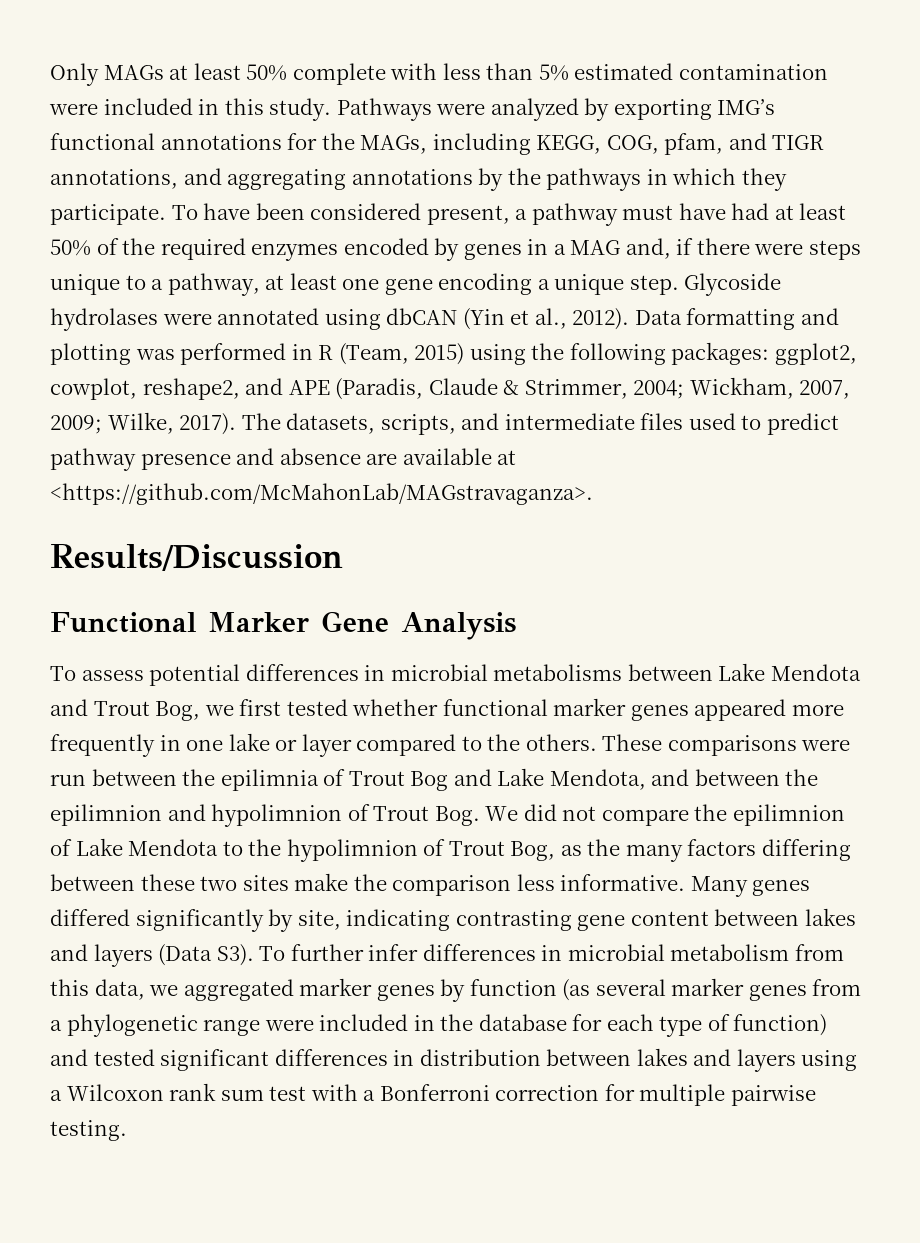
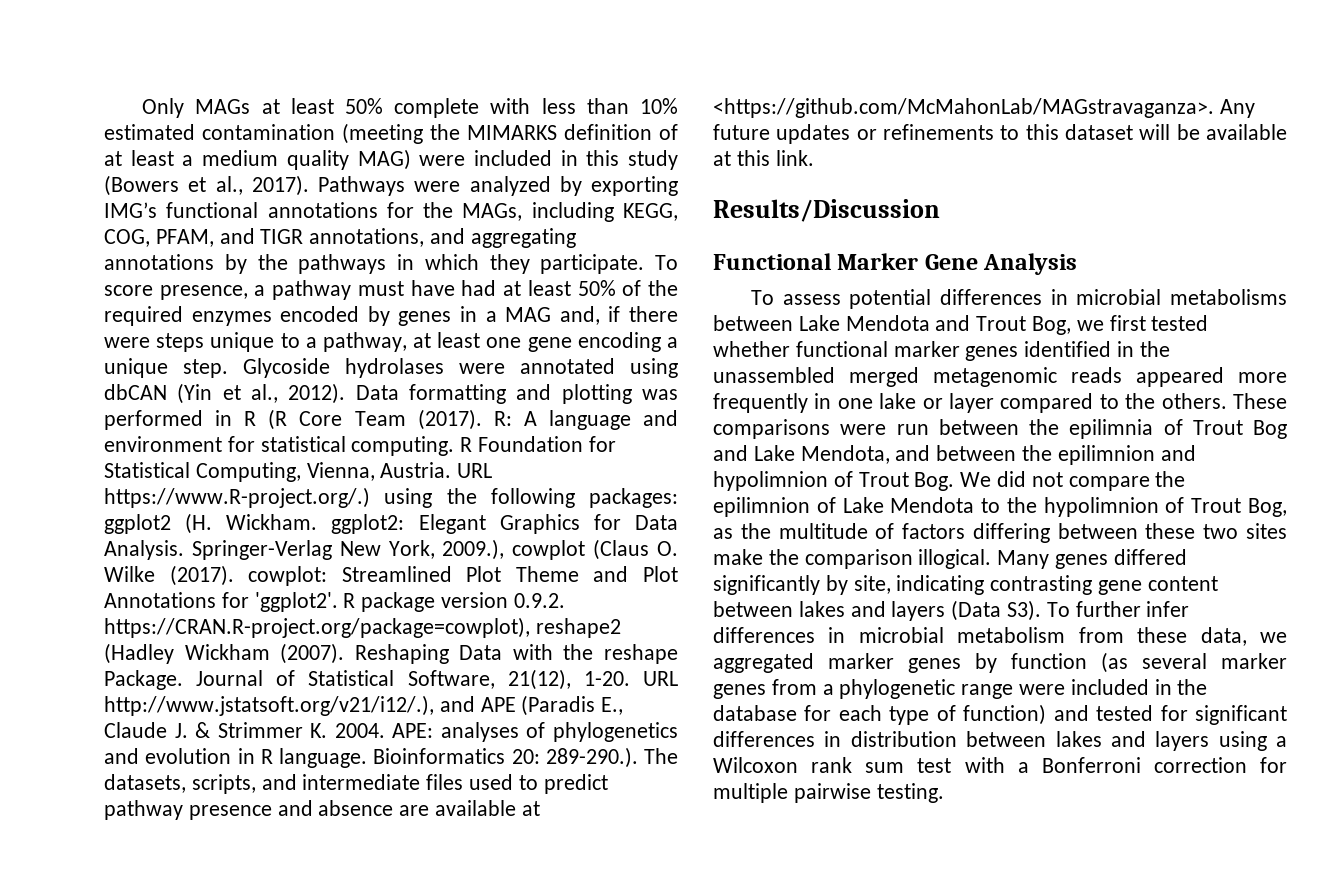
- Only MAGs at least 50% complete with less than 5% estimated contamination were included in this study.
+ Only MAGs at least 50% complete with less than 10% estimated contamination (meeting the MIMARKS definition of at least a medium quality MAG) were included in this study (Bowers et al., 2017).
- Pathways were analyzed by exporting IMG’s functional annotations for the MAGs, including KEGG, COG, pfam, and TIGR annotations, and aggregating annotations by the pathways in which they participate.
+ Pathways were analyzed by exporting IMG’s functional annotations for the MAGs, including KEGG, COG, PFAM, and TIGR annotations, and aggregating annotations by the pathways in which they participate.
- To have been considered present, a pathway must have had at least 50% of the required enzymes encoded by genes in a MAG and, if there were steps unique to a pathway, at least one gene encoding a unique step.
+ To score presence, a pathway must have had at least 50% of the required enzymes encoded by genes in a MAG and, if there were steps unique to a pathway, at least one gene encoding a unique step.
- Data formatting and plotting was performed in R (Team, 2015) using the following packages: ggplot2, cowplot, reshape2, and APE (Paradis, Claude & Strimmer, 2004; Wickham, 2007, 2009; Wilke, 2017). The datasets, scripts, and intermediate files used to predict pathway presence and absence are available at <https://github.com/McMahonLab/MAGstravaganza>.
+ Data formatting and plotting was performed in R (R Core Team (2017). R: A language and environment for statistical computing. R Foundation for Statistical Computing, Vienna, Austria. URL https://www.R-project.org/.) using the following packages: ggplot2 (H. Wickham. ggplot2: Elegant Graphics for Data Analysis. Springer-Verlag New York, 2009.), cowplot (Claus O. Wilke (2017). cowplot: Streamlined Plot Theme and Plot Annotations for 'ggplot2'. R package version 0.9.2. https://CRAN.R-project.org/package=cowplot), reshape2 (Hadley Wickham (2007). Reshaping Data with the reshape Package. Journal of Statistical Software, 21(12), 1-20. URL http://www.jstatsoft.org/v21/i12/.), and APE (Paradis E., Claude J. & Strimmer K. 2004. APE: analyses of phylogenetics and evolution in R language. Bioinformatics 20: 289-290.). The datasets, scripts, and intermediate files used to predict pathway presence and absence are available at <https://github.com/McMahonLab/MAGstravaganza>. Any future updates or refinements to this dataset will be available at this link.
- To assess potential differences in microbial metabolisms between Lake Mendota and Trout Bog, we first tested whether functional marker genes appeared more frequently in one lake or layer compared to the others.
+ To assess potential differences in microbial metabolisms between Lake Mendota and Trout Bog, we first tested whether functional marker genes identified in the unassembled merged metagenomic reads appeared more frequently in one lake or layer compared to the others.
- These comparisons were run between the epilimnia of Trout Bog and Lake Mendota, and between the epilimnion and hypolimnion of Trout Bog. We did not compare the epilimnion of Lake Mendota to the hypolimnion of Trout Bog, as the many factors differing between these two sites make the comparison less informative.
+ These comparisons were run between the epilimnia of Trout Bog and Lake Mendota, and between the epilimnion and hypolimnion of Trout Bog. We did not compare the epilimnion of Lake Mendota to the hypolimnion of Trout Bog, as the multitude of factors differing between these two sites make the comparison illogical.
- Many genes differed significantly by site, indicating contrasting gene content between lakes and layers (Data S3). To further infer differences in microbial metabolism from this data, we aggregated marker genes by function (as several marker genes from a phylogenetic range were included in the database for each type of function) and tested significant differences in distribution between lakes and layers using a Wilcoxon rank sum test with a Bonferroni correction for multiple pairwise testing.
+ Many genes differed significantly by site, indicating contrasting gene content between lakes and layers (Data S3). To further infer differences in microbial metabolism from these data, we aggregated marker genes by function (as several marker genes from a phylogenetic range were included in the database for each type of function) and tested for significant differences in distribution between lakes and layers using a Wilcoxon rank sum test with a Bonferroni correction for multiple pairwise testing.

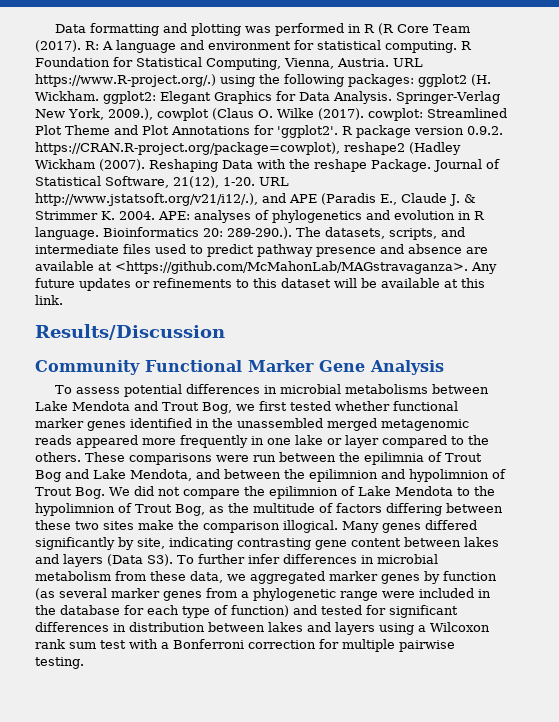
- Only MAGs at least 50% complete with less than 10% estimated contamination (meeting the MIMARKS definition of at least a medium quality MAG) were included in this study (Bowers et al., 2017). Pathways were analyzed by exporting IMG’s functional annotations for the MAGs, including KEGG, COG, PFAM, and TIGR annotations, and aggregating annotations by the pathways in which they participate. To score presence, a pathway must have had at least 50% of the required enzymes encoded by genes in a MAG and, if there were steps unique to a pathway, at least one gene encoding a unique step. Glycoside hydrolases were annotated using dbCAN (Yin et al., 2012).
- Functional Marker Gene Analysis
+ Community Functional Marker Gene Analysis

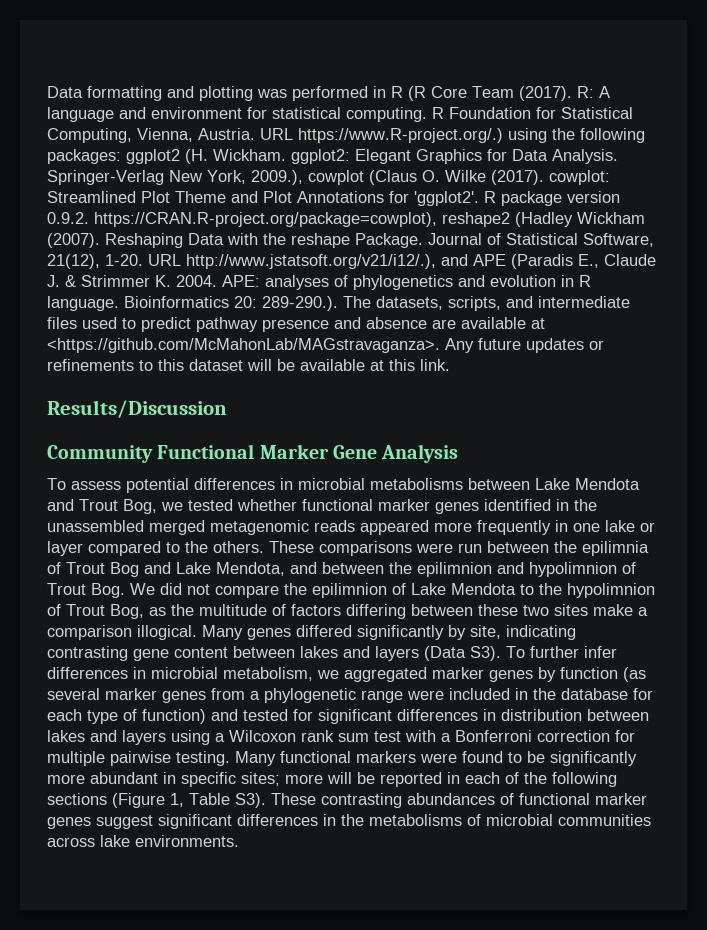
- To assess potential differences in microbial metabolisms between Lake Mendota and Trout Bog, we first tested whether functional marker genes identified in the unassembled merged metagenomic reads appeared more frequently in one lake or layer compared to the others.
+ To assess potential differences in microbial metabolisms between Lake Mendota and Trout Bog, we tested whether functional marker genes identified in the unassembled merged metagenomic reads appeared more frequently in one lake or layer compared to the others.
- These comparisons were run between the epilimnia of Trout Bog and Lake Mendota, and between the epilimnion and hypolimnion of Trout Bog. We did not compare the epilimnion of Lake Mendota to the hypolimnion of Trout Bog, as the multitude of factors differing between these two sites make the comparison illogical.
+ These comparisons were run between the epilimnia of Trout Bog and Lake Mendota, and between the epilimnion and hypolimnion of Trout Bog. We did not compare the epilimnion of Lake Mendota to the hypolimnion of Trout Bog, as the multitude of factors differing between these two sites make a comparison illogical.
- Many genes differed significantly by site, indicating contrasting gene content between lakes and layers (Data S3). To further infer differences in microbial metabolism from these data, we aggregated marker genes by function (as several marker genes from a phylogenetic range were included in the database for each type of function) and tested for significant differences in distribution between lakes and layers using a Wilcoxon rank sum test with a Bonferroni correction for multiple pairwise testing.
+ Many genes differed significantly by site, indicating contrasting gene content between lakes and layers (Data S3). To further infer differences in microbial metabolism, we aggregated marker genes by function (as several marker genes from a phylogenetic range were included in the database for each type of function) and tested for significant differences in distribution between lakes and layers using a Wilcoxon rank sum test with a Bonferroni correction for multiple pairwise testing.
+ Many functional markers were found to be significantly more abundant in specific sites; more will be reported in each of the following sections (Figure 1, Table S3). These contrasting abundances of functional marker genes suggest significant differences in the metabolisms of microbial communities across lake environments.

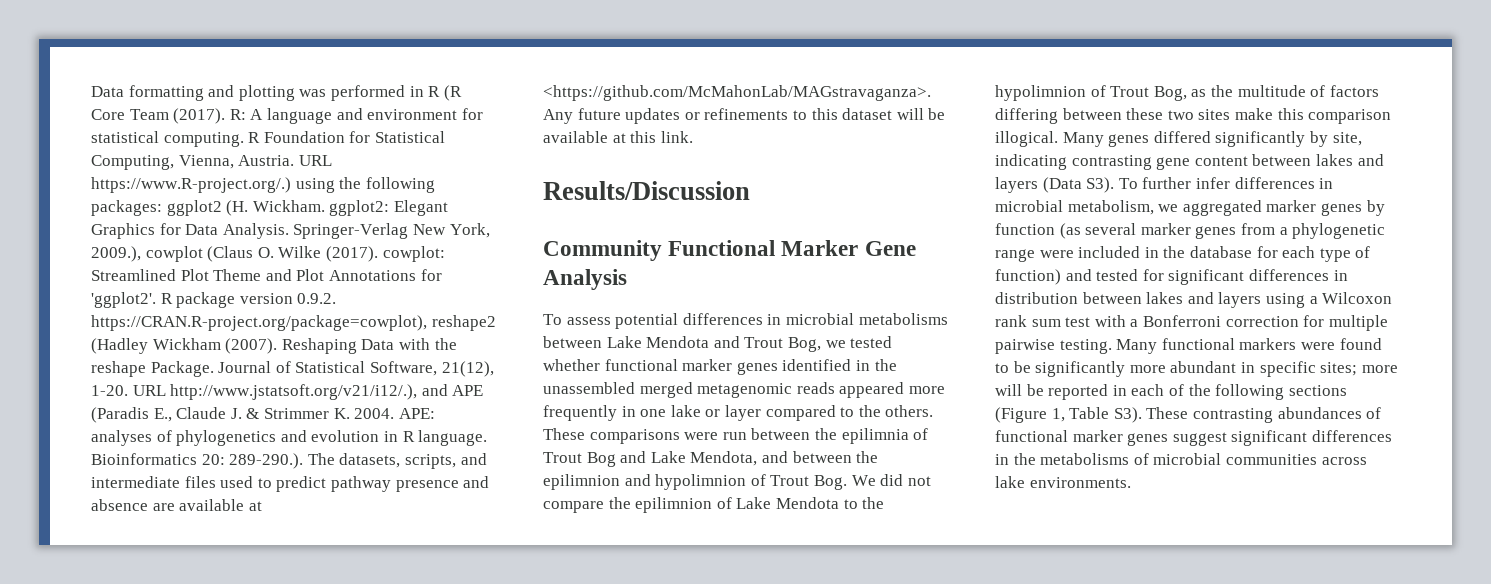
- These comparisons were run between the epilimnia of Trout Bog and Lake Mendota, and between the epilimnion and hypolimnion of Trout Bog. We did not compare the epilimnion of Lake Mendota to the hypolimnion of Trout Bog, as the multitude of factors differing between these two sites make a comparison illogical.
+ These comparisons were run between the epilimnia of Trout Bog and Lake Mendota, and between the epilimnion and hypolimnion of Trout Bog. We did not compare the epilimnion of Lake Mendota to the hypolimnion of Trout Bog, as the multitude of factors differing between these two sites make this comparison illogical.

